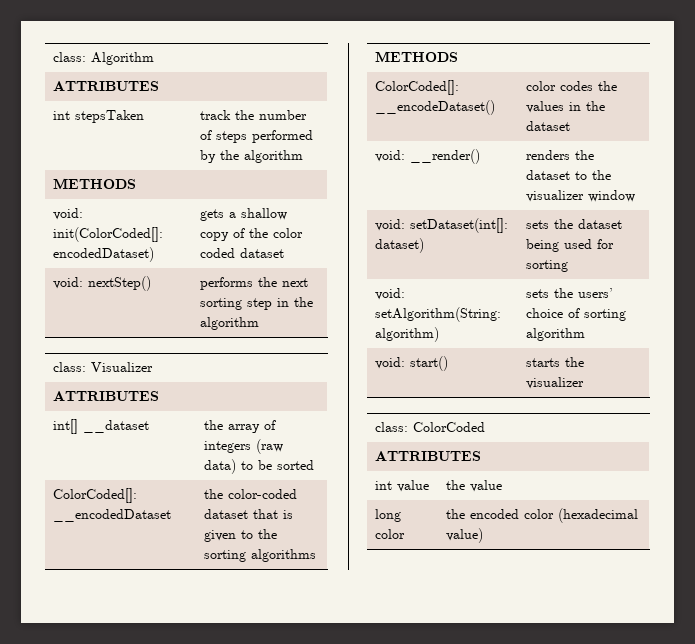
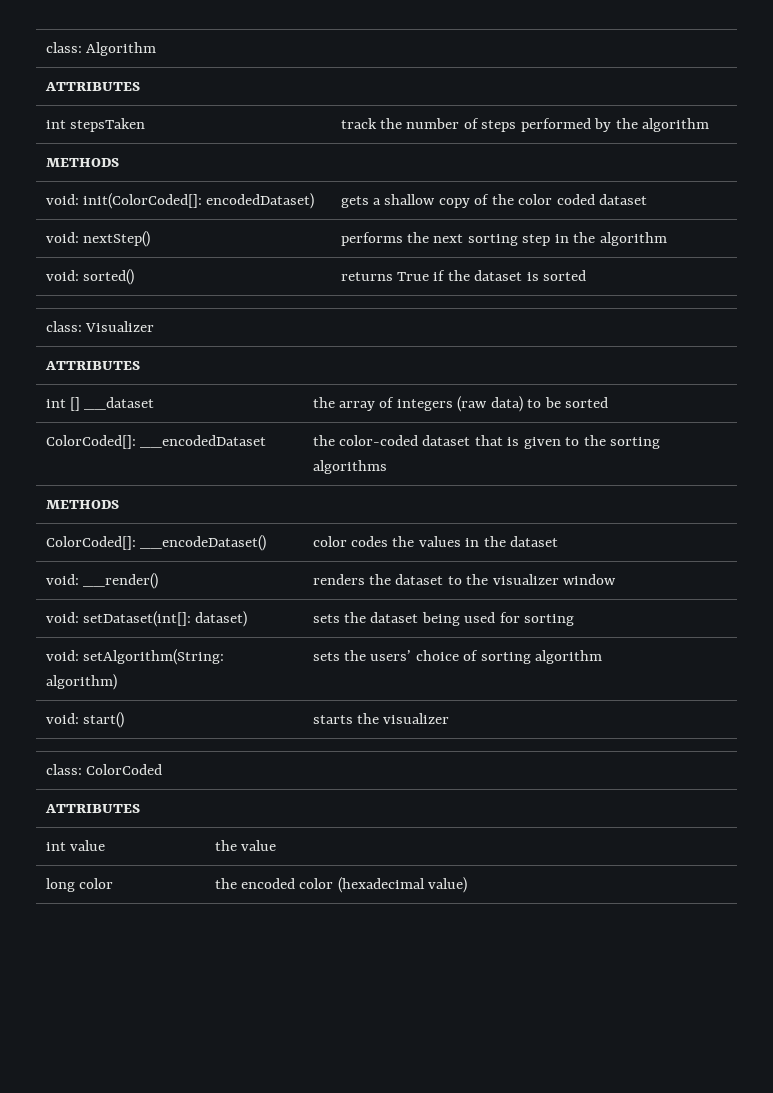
+ void: sorted() | returns True if the dataset is sorted
- int[] __dataset | the array of integers (raw data) to be sorted
+ int [] __dataset | the array of integers (raw data) to be sorted

